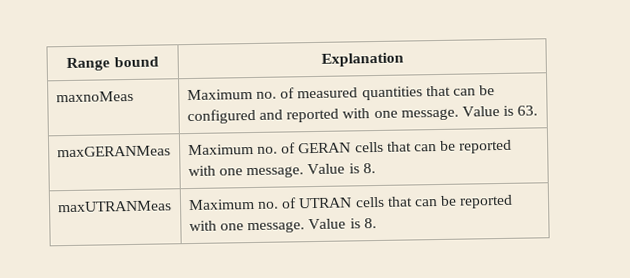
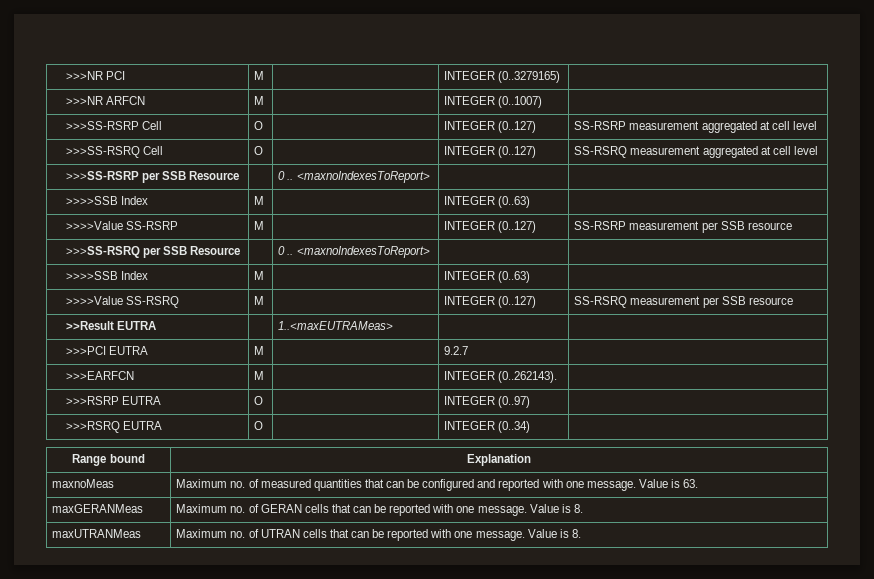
+ >>>NR PCI | M | | INTEGER (0..3279165) |
+ >>>NR ARFCN | M | | INTEGER (0..1007) |
+ >>>SS-RSRP Cell | O | | INTEGER (0..127) | SS-RSRP measurement aggregated at cell level
+ >>>SS-RSRQ Cell | O | | INTEGER (0..127) | SS-RSRQ measurement aggregated at cell level
+ >>>SS-RSRP per SSB Resource | | 0 .. <maxnoIndexesToReport> | |
+ >>>>SSB Index | M | | INTEGER (0..63) |
+ >>>>Value SS-RSRP | M | | INTEGER (0..127) | SS-RSRP measurement per SSB resource
+ >>>SS-RSRQ per SSB Resource | | 0 .. <maxnoIndexesToReport> | |
+ >>>>SSB Index | M | | INTEGER (0..63) |
+ >>>>Value SS-RSRQ | M | | INTEGER (0..127) | SS-RSRQ measurement per SSB resource
+ >>Result EUTRA | | 1..<maxEUTRAMeas> | |
+ >>>PCI EUTRA | M | | 9.2.7 |
+ >>>EARFCN | M | | INTEGER (0..262143). |
+ >>>RSRP EUTRA | O | | INTEGER (0..97) |
+ >>>RSRQ EUTRA | O | | INTEGER (0..34) |

